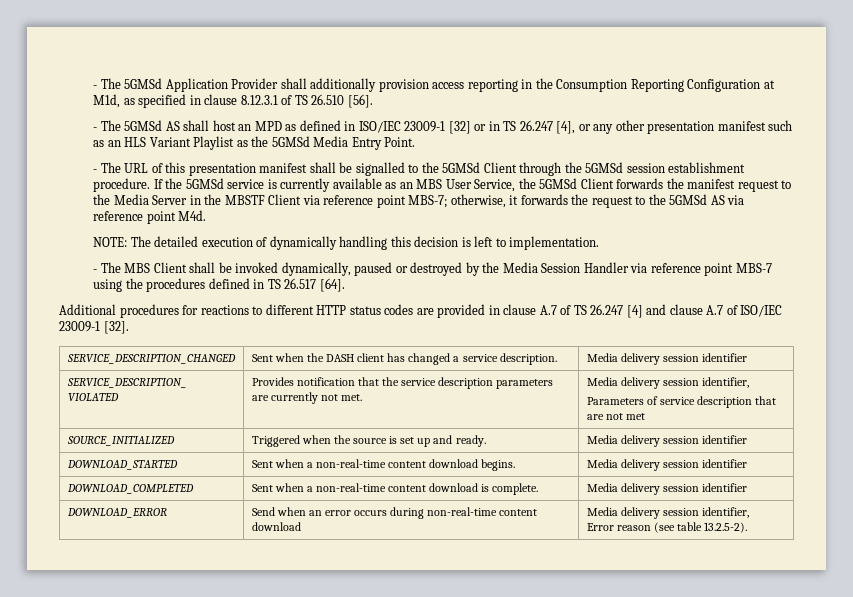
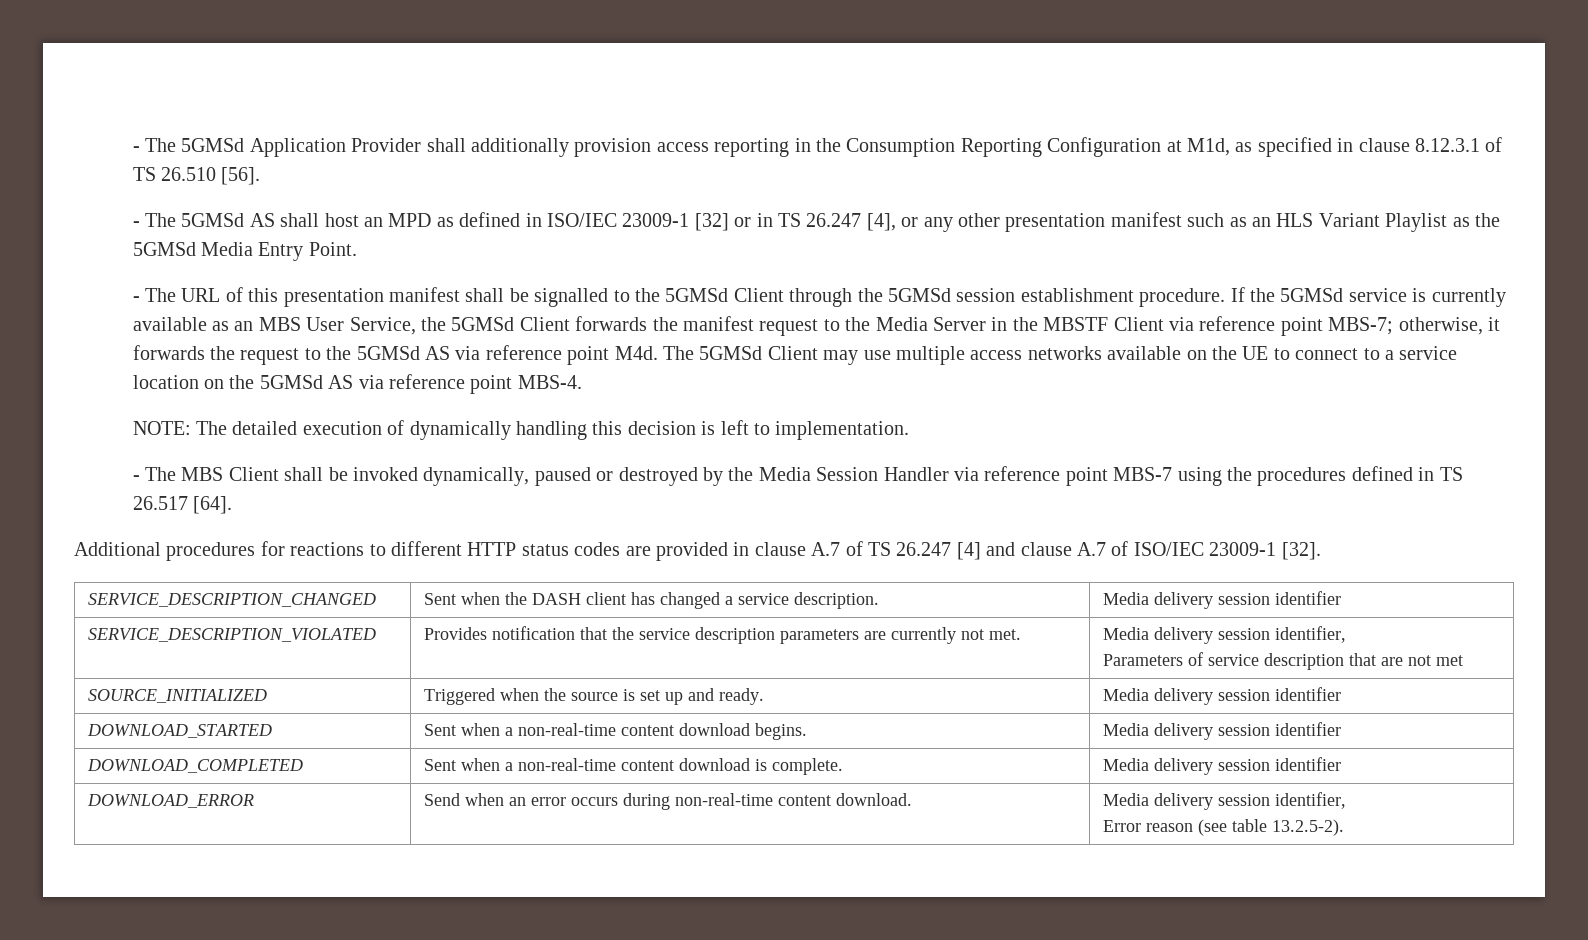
- If the 5GMSd service is currently available as an MBS User Service, the 5GMSd Client forwards the manifest request to the Media Server in the MBSTF Client via reference point MBS-7; otherwise, it forwards the request to the 5GMSd AS via reference point M4d.
+ If the 5GMSd service is currently available as an MBS User Service, the 5GMSd Client forwards the manifest request to the Media Server in the MBSTF Client via reference point MBS-7; otherwise, it forwards the request to the 5GMSd AS via reference point M4d. The 5GMSd Client may use multiple access networks available on the UE to connect to a service location on the 5GMSd AS via reference point MBS-4.
- DOWNLOAD_ERROR | Send when an error occurs during non-real-time content download | Media delivery session identifier,
+ DOWNLOAD_ERROR | Send when an error occurs during non-real-time content download. | Media delivery session identifier,

